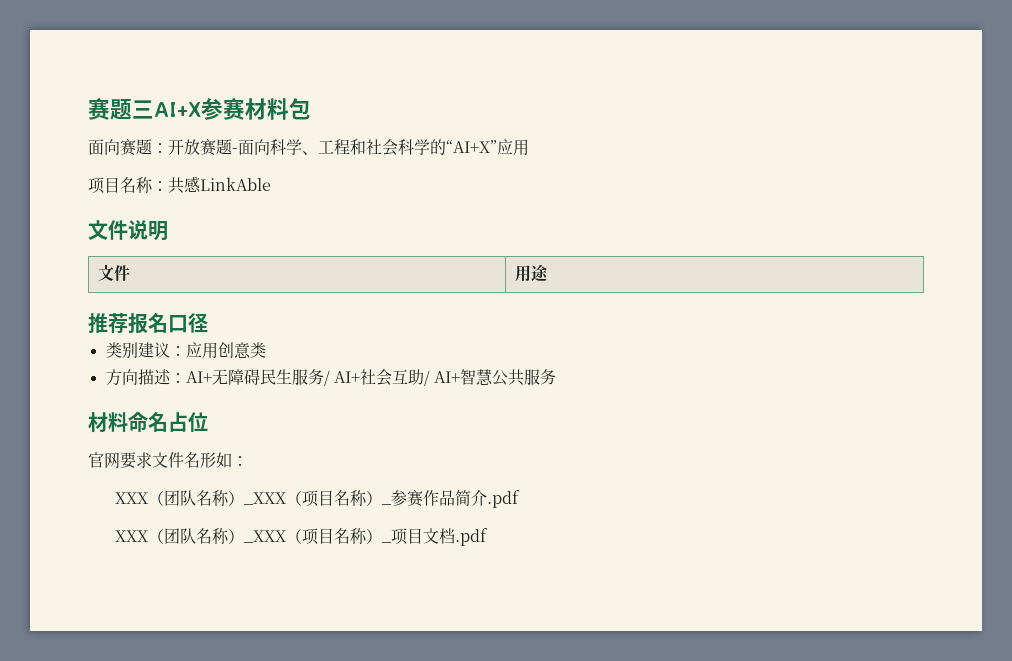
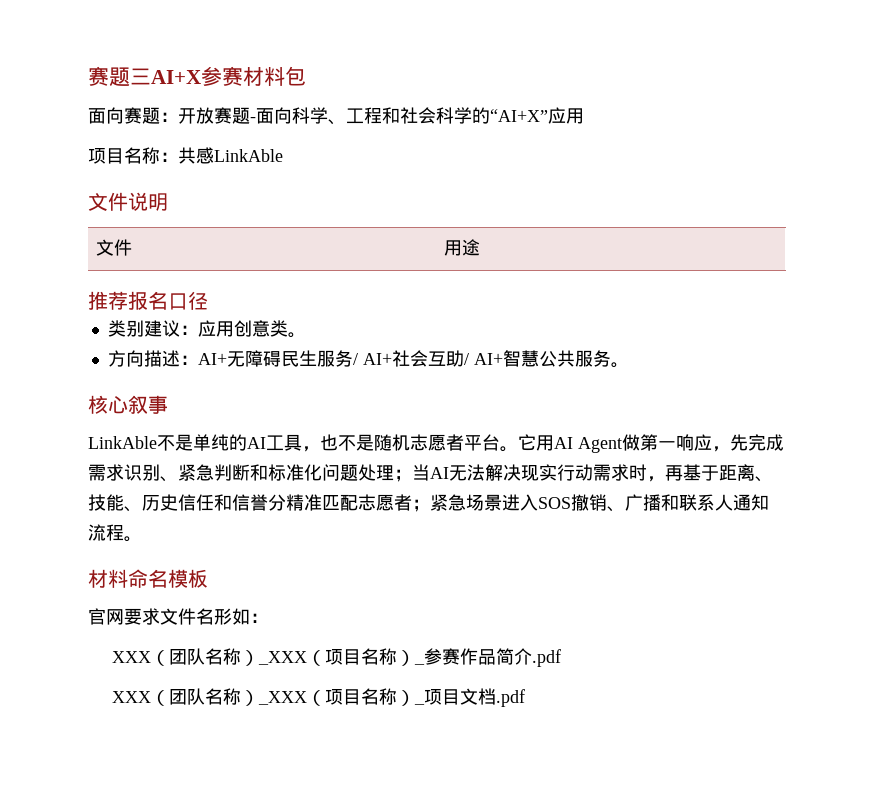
- 类别建议：应用创意类
+ 类别建议：应用创意类。
- 方向描述：AI+无障碍民生服务/ AI+社会互助/ AI+智慧公共服务
+ 方向描述：AI+无障碍民生服务/ AI+社会互助/ AI+智慧公共服务。
+ 核心叙事
+ LinkAble不是单纯的AI工具，也不是随机志愿者平台。它用AI Agent做第一响应，先完成需求识别、紧急判断和标准化问题处理；当AI无法解决现实行动需求时，再基于距离、技能、历史信任和信誉分精准匹配志愿者；紧急场景进入SOS撤销、广播和联系人通知流程。
- 材料命名占位
+ 材料命名模板

